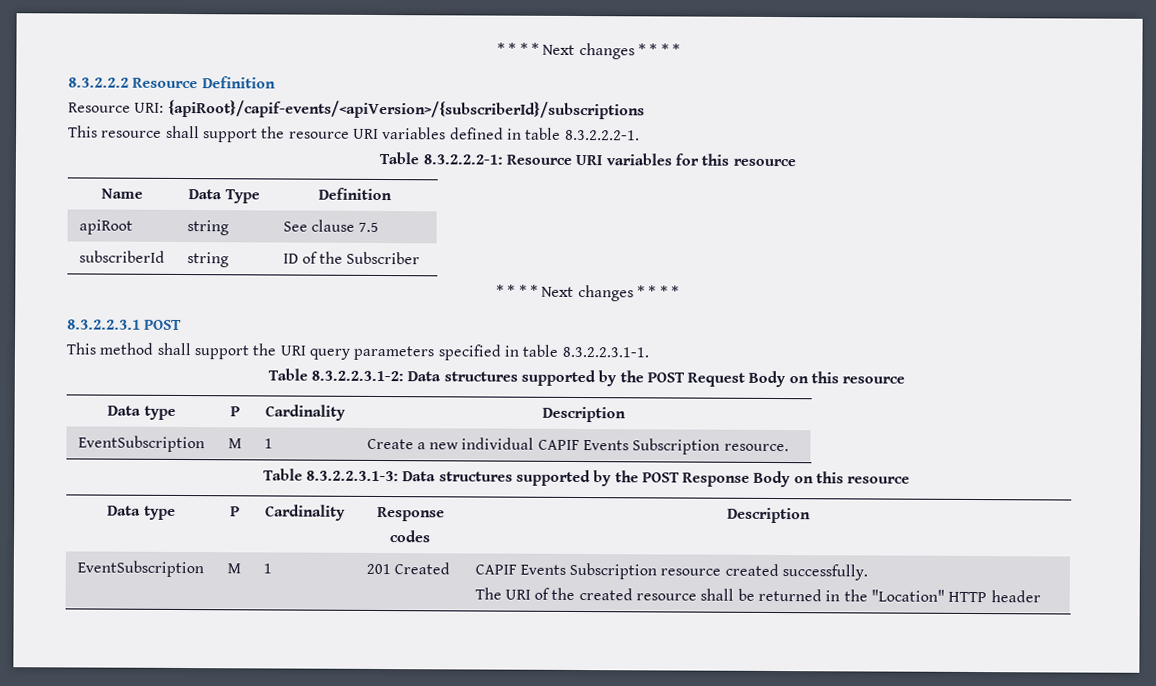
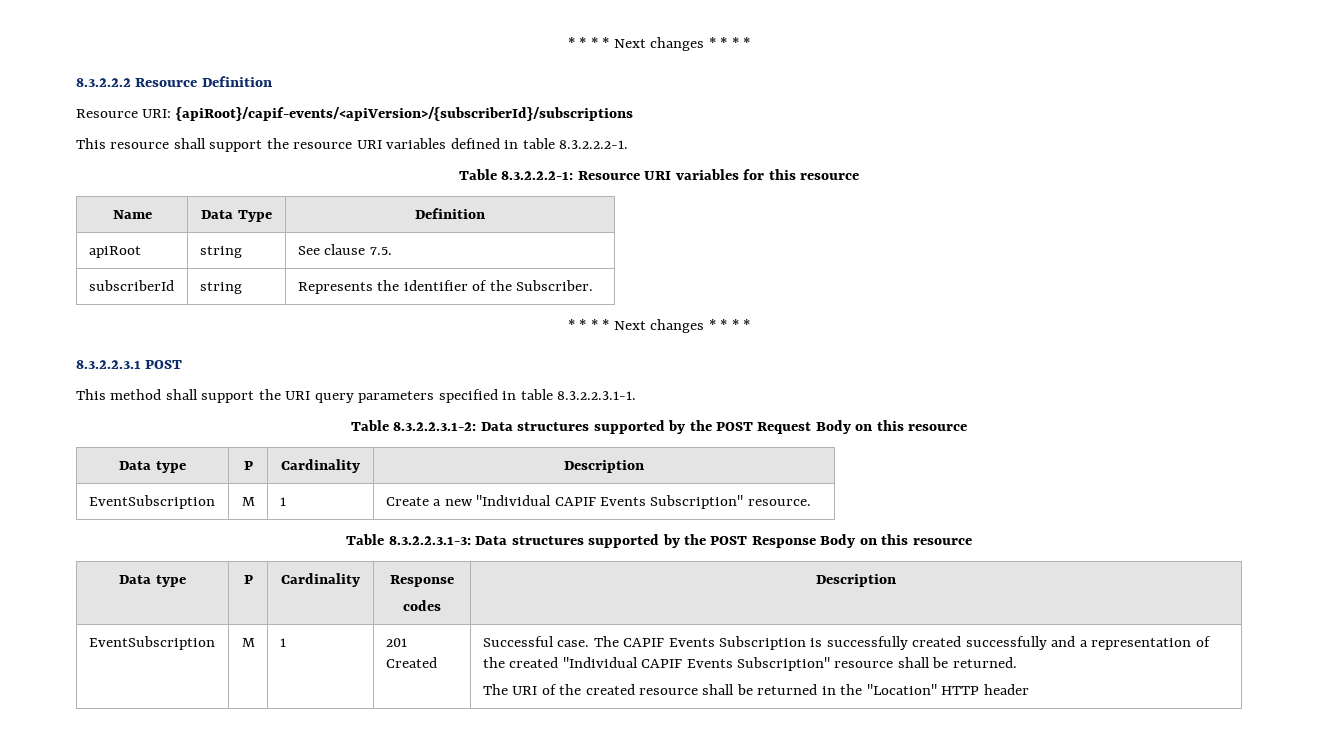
- apiRoot | string | See clause 7.5
+ apiRoot | string | See clause 7.5.
- subscriberId | string | ID of the Subscriber
+ subscriberId | string | Represents the identifier of the Subscriber.
- EventSubscription | M | 1 | Create a new individual CAPIF Events Subscription resource.
+ EventSubscription | M | 1 | Create a new "Individual CAPIF Events Subscription" resource.
- CAPIF Events Subscription resource created successfully.
+ Successful case. The CAPIF Events Subscription is successfully created successfully and a representation of the created "Individual CAPIF Events Subscription" resource shall be returned.

